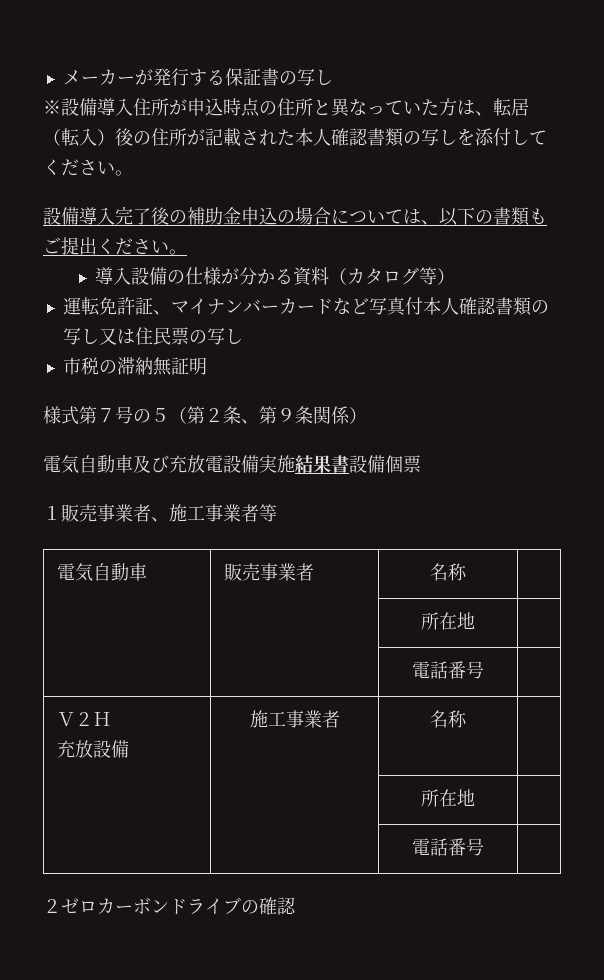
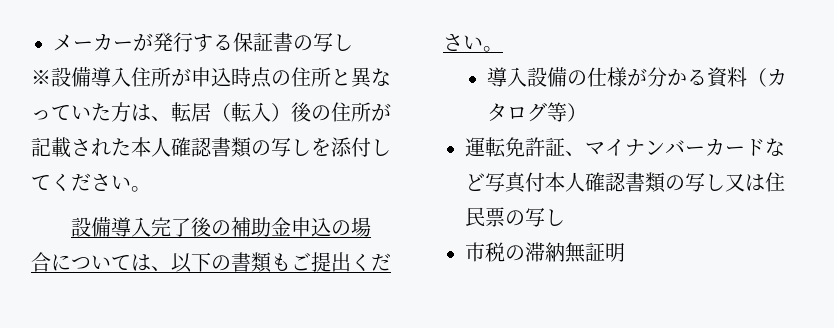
- 様式第７号の５（第２条、第９条関係）
- 電気自動車及び充放電設備実施結果書設備個票
- １販売事業者、施工事業者等
- 電気自動車 | 販売事業者 | 名称 |
- | | 所在地 |
- | | 電話番号 |
- Ｖ２Ｈ
- 充放設備 | 施工事業者 | 名称 |
- | | 所在地 |
- | | 電話番号 |
- ２ゼロカーボンドライブの確認

